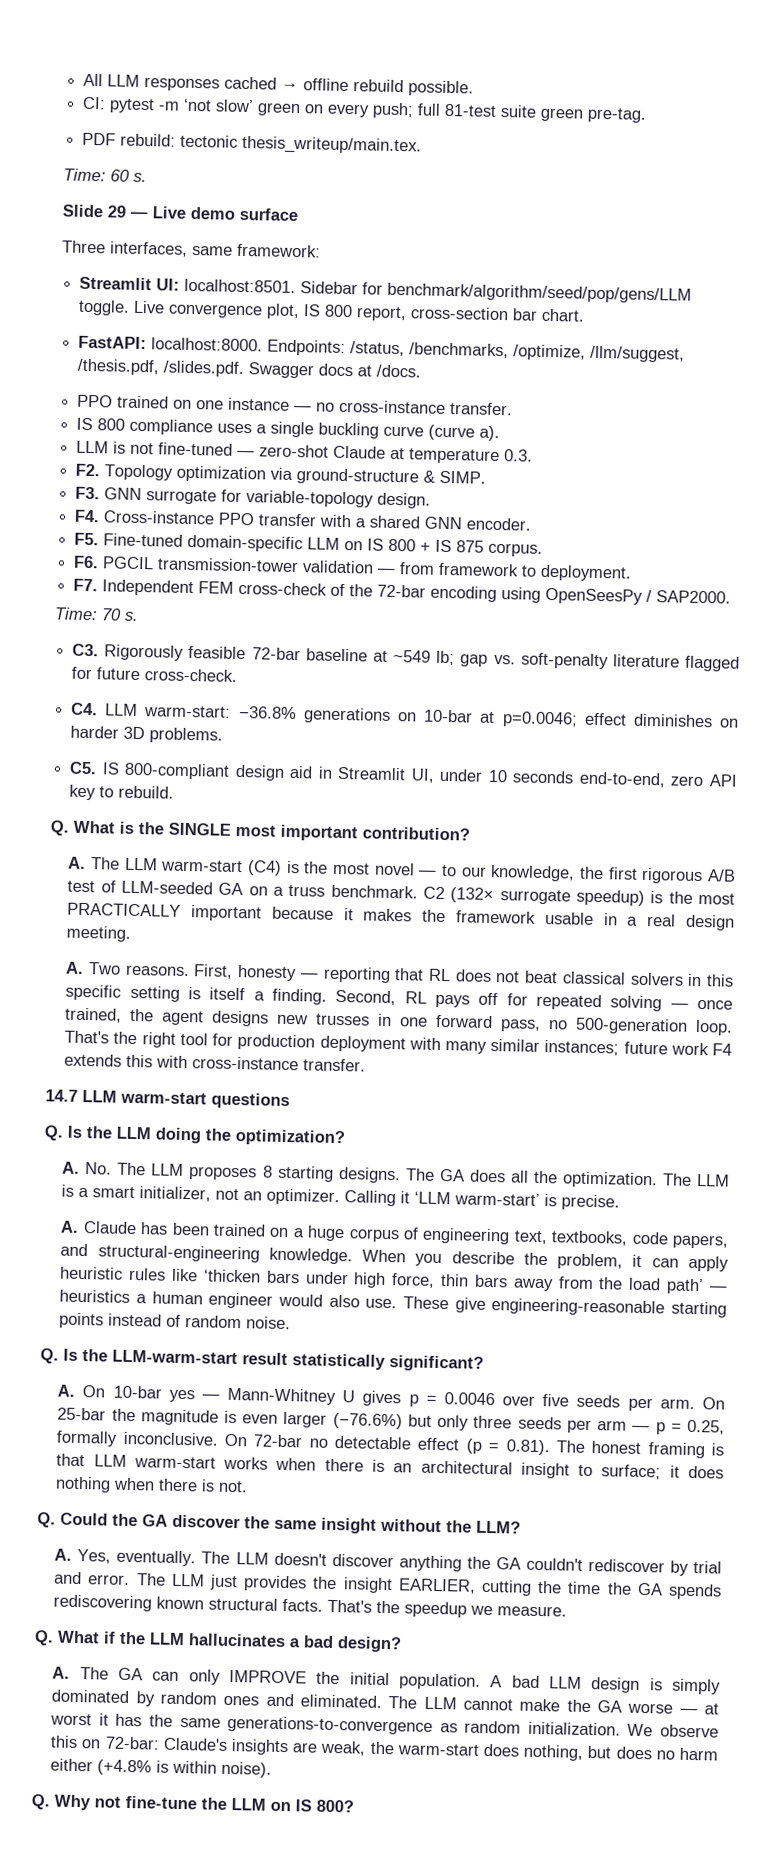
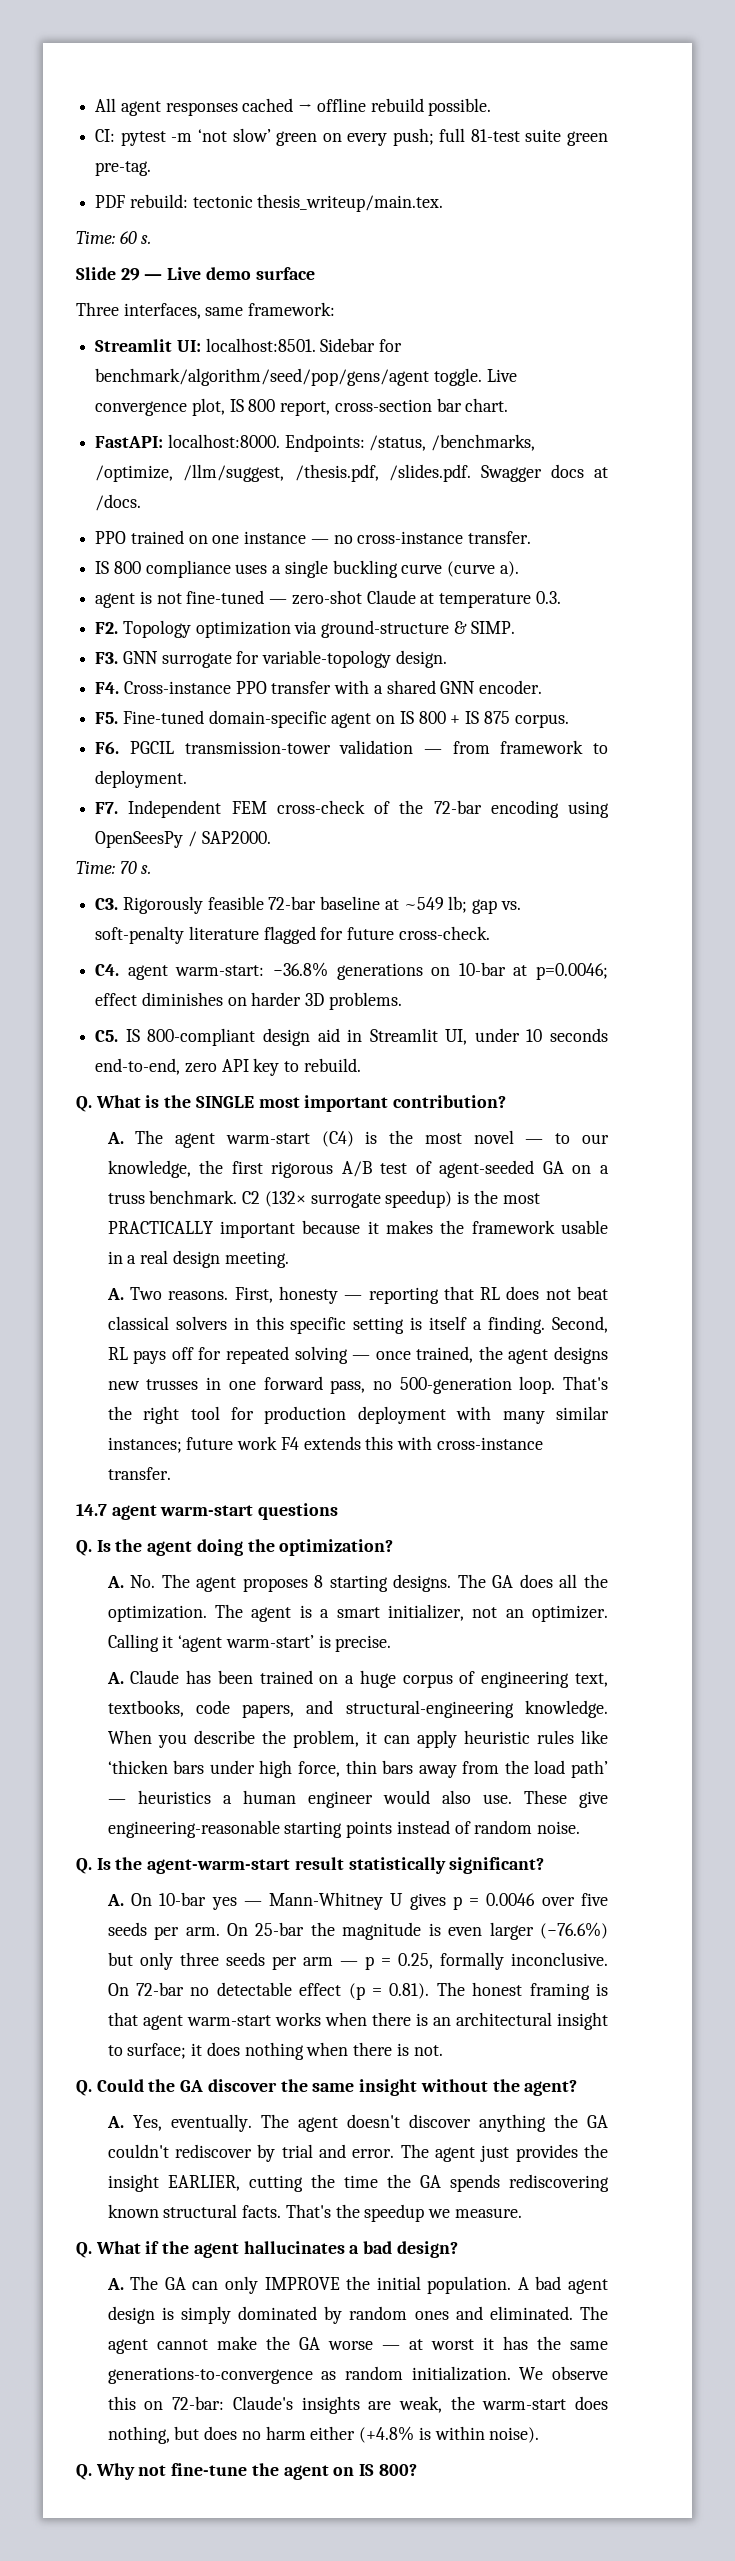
- All LLM responses cached → offline rebuild possible.
+ All agent responses cached → offline rebuild possible.
- Sidebar for benchmark/algorithm/seed/pop/gens/LLM toggle.
+ Sidebar for benchmark/algorithm/seed/pop/gens/agent toggle.
- LLM is not fine-tuned — zero-shot Claude at temperature 0.3.
+ agent is not fine-tuned — zero-shot Claude at temperature 0.3.
- F5. Fine-tuned domain-specific LLM on IS 800 + IS 875 corpus.
+ F5. Fine-tuned domain-specific agent on IS 800 + IS 875 corpus.
- C4. LLM warm-start: −36.8% generations on 10-bar at p=0.0046; effect diminishes on harder 3D problems.
+ C4. agent warm-start: −36.8% generations on 10-bar at p=0.0046; effect diminishes on harder 3D problems.
- A. The LLM warm-start (C4) is the most novel — to our knowledge, the first rigorous A/B test of LLM-seeded GA on a truss benchmark.
+ A. The agent warm-start (C4) is the most novel — to our knowledge, the first rigorous A/B test of agent-seeded GA on a truss benchmark.
- 14.7 LLM warm-start questions
+ 14.7 agent warm-start questions
- Q. Is the LLM doing the optimization?
+ Q. Is the agent doing the optimization?
- A. No. The LLM proposes 8 starting designs.
+ A. No. The agent proposes 8 starting designs.
- The LLM is a smart initializer, not an optimizer.
+ The agent is a smart initializer, not an optimizer.
- Calling it ‘LLM warm-start’ is precise.
+ Calling it ‘agent warm-start’ is precise.
- Q. Is the LLM-warm-start result statistically significant?
+ Q. Is the agent-warm-start result statistically significant?
- On 72-bar no detectable effect (p = 0.81). The honest framing is that LLM warm-start works when there is an architectural insight to surface; it does nothing when there is not.
+ On 72-bar no detectable effect (p = 0.81). The honest framing is that agent warm-start works when there is an architectural insight to surface; it does nothing when there is not.
- Q. Could the GA discover the same insight without the LLM?
+ Q. Could the GA discover the same insight without the agent?
- The LLM doesn't discover anything the GA couldn't rediscover by trial and error.
+ The agent doesn't discover anything the GA couldn't rediscover by trial and error.
- The LLM just provides the insight EARLIER, cutting the time the GA spends rediscovering known structural facts.
+ The agent just provides the insight EARLIER, cutting the time the GA spends rediscovering known structural facts.
- Q. What if the LLM hallucinates a bad design?
+ Q. What if the agent hallucinates a bad design?
- A bad LLM design is simply dominated by random ones and eliminated.
+ A bad agent design is simply dominated by random ones and eliminated.
- The LLM cannot make the GA worse — at worst it has the same generations-to-convergence as random initialization.
+ The agent cannot make the GA worse — at worst it has the same generations-to-convergence as random initialization.
- Q. Why not fine-tune the LLM on IS 800?
+ Q. Why not fine-tune the agent on IS 800?

